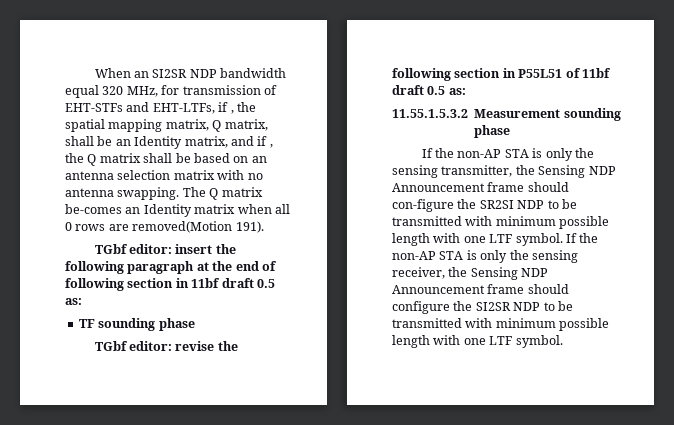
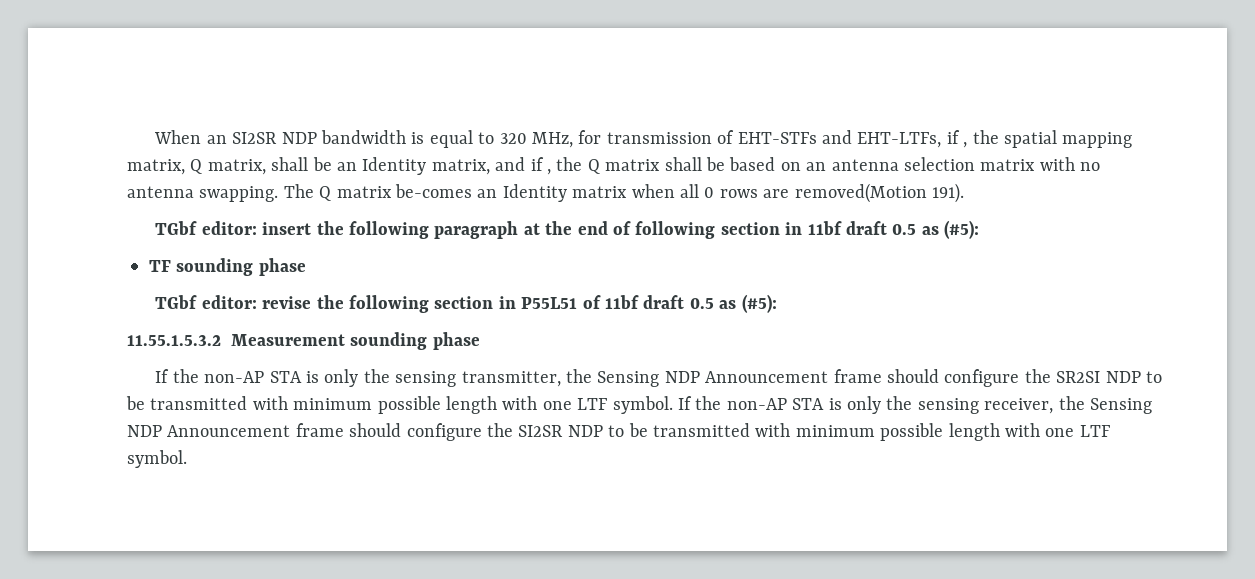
- When an SI2SR NDP bandwidth equal 320 MHz, for transmission of EHT-STFs and EHT-LTFs, if , the spatial mapping matrix, Q matrix, shall be an Identity matrix, and if , the Q matrix shall be based on an antenna selection matrix with no antenna swapping.
+ When an SI2SR NDP bandwidth is equal to 320 MHz, for transmission of EHT-STFs and EHT-LTFs, if , the spatial mapping matrix, Q matrix, shall be an Identity matrix, and if , the Q matrix shall be based on an antenna selection matrix with no antenna swapping.
- TGbf editor: insert the following paragraph at the end of following section in 11bf draft 0.5 as:
+ TGbf editor: insert the following paragraph at the end of following section in 11bf draft 0.5 as (#5):
- TGbf editor: revise the following section in P55L51 of 11bf draft 0.5 as:
+ TGbf editor: revise the following section in P55L51 of 11bf draft 0.5 as (#5):
- If the non-AP STA is only the sensing transmitter, the Sensing NDP Announcement frame should con-figure the SR2SI NDP to be transmitted with minimum possible length with one LTF symbol.
+ If the non-AP STA is only the sensing transmitter, the Sensing NDP Announcement frame should configure the SR2SI NDP to be transmitted with minimum possible length with one LTF symbol.

